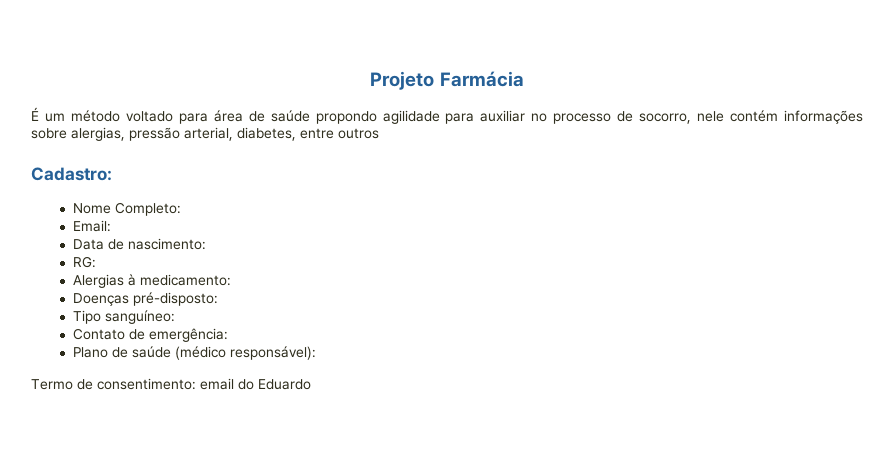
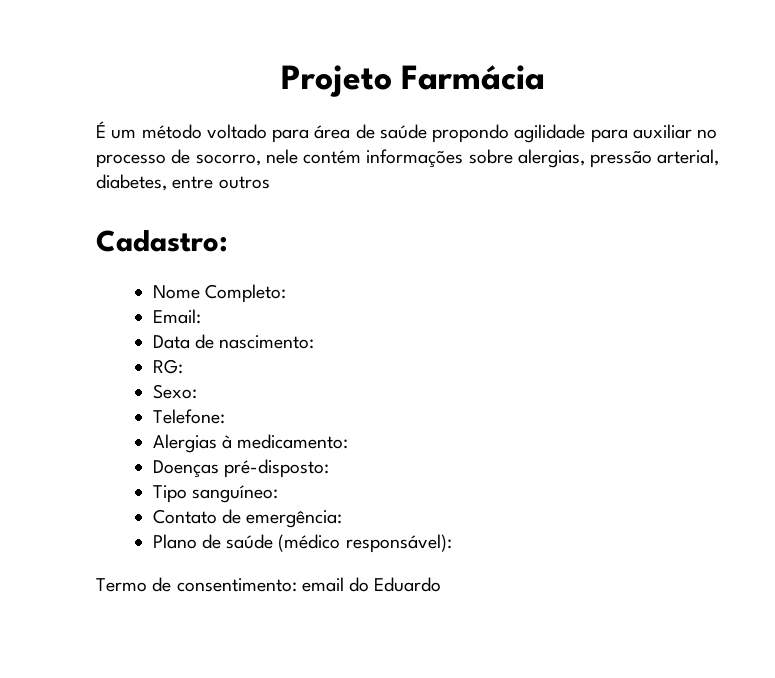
+ Sexo:
+ Telefone:

